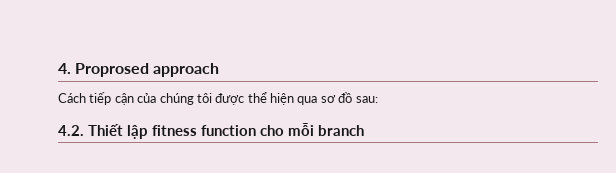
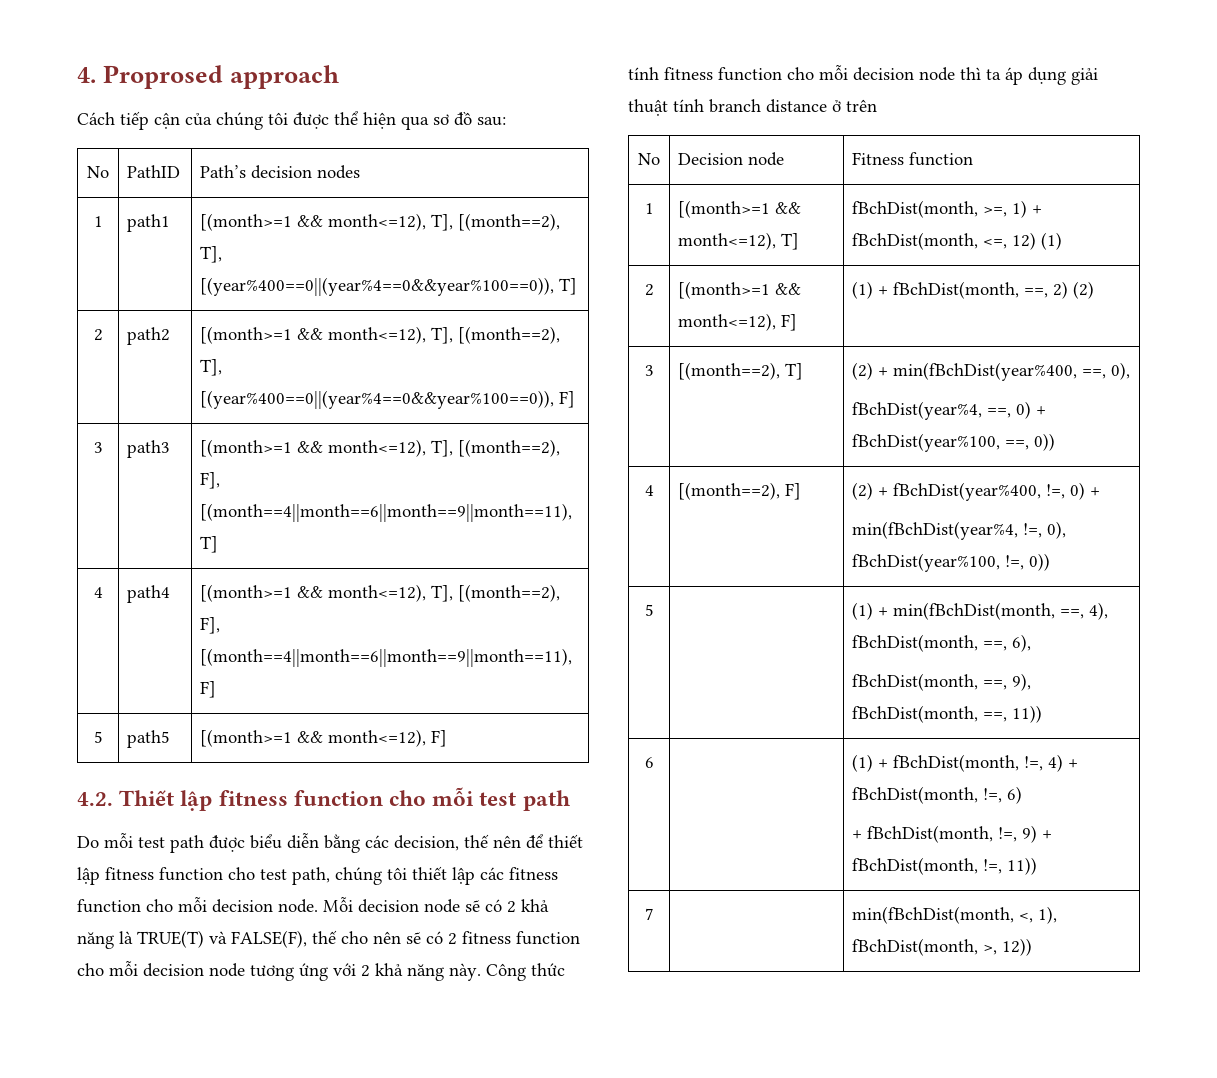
+ No | PathID | Path’s decision nodes
+ 1 | path1 | [(month>=1 && month<=12), T], [(month==2), T], [(year%400==0||(year%4==0&&year%100==0)), T]
+ 2 | path2 | [(month>=1 && month<=12), T], [(month==2), T], [(year%400==0||(year%4==0&&year%100==0)), F]
+ 3 | path3 | [(month>=1 && month<=12), T], [(month==2), F], [(month==4||month==6||month==9||month==11), T]
+ 4 | path4 | [(month>=1 && month<=12), T], [(month==2), F], [(month==4||month==6||month==9||month==11), F]
+ 5 | path5 | [(month>=1 && month<=12), F]
- 4.2. Thiết lập fitness function cho mỗi branch
+ 4.2. Thiết lập fitness function cho mỗi test path
+ Do mỗi test path được biểu diễn bằng các decision, thế nên để thiết lập fitness function cho test path, chúng tôi thiết lập các fitness function cho mỗi decision node. Mỗi decision node sẽ có 2 khả năng là TRUE(T) và FALSE(F), thế cho nên sẽ có 2 fitness function cho mỗi decision node tương ứng với 2 khả năng này. Công thức tính fitness function cho mỗi decision node thì ta áp dụng giải thuật tính branch distance ở trên
+ No | Decision node | Fitness function
+ 1 | [(month>=1 && month<=12), T] | fBchDist(month, >=, 1) + fBchDist(month, <=, 12) (1)
+ 2 | [(month>=1 && month<=12), F] | (1) + fBchDist(month, ==, 2) (2)
+ 3 | [(month==2), T] | (2) + min(fBchDist(year%400, ==, 0),
+ fBchDist(year%4, ==, 0) + fBchDist(year%100, ==, 0))
+ 4 | [(month==2), F] | (2) + fBchDist(year%400, !=, 0) +
+ min(fBchDist(year%4, !=, 0), fBchDist(year%100, !=, 0))
+ 5 | | (1) + min(fBchDist(month, ==, 4), fBchDist(month, ==, 6),
+ fBchDist(month, ==, 9), fBchDist(month, ==, 11))
+ 6 | | (1) + fBchDist(month, !=, 4) + fBchDist(month, !=, 6)
+ + fBchDist(month, !=, 9) + fBchDist(month, !=, 11))
+ 7 | | min(fBchDist(month, <, 1), fBchDist(month, >, 12))

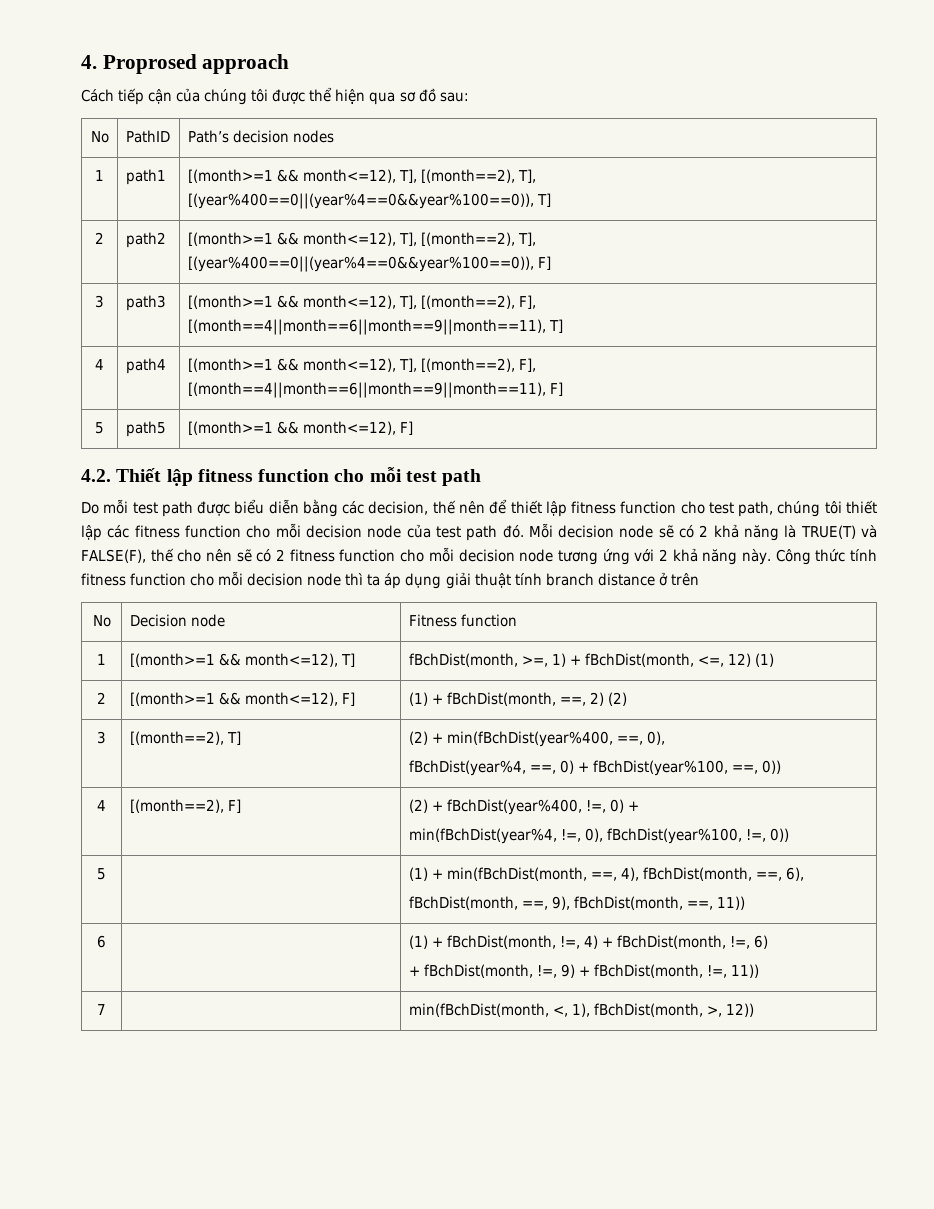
- Do mỗi test path được biểu diễn bằng các decision, thế nên để thiết lập fitness function cho test path, chúng tôi thiết lập các fitness function cho mỗi decision node.
+ Do mỗi test path được biểu diễn bằng các decision, thế nên để thiết lập fitness function cho test path, chúng tôi thiết lập các fitness function cho mỗi decision node của test path đó.

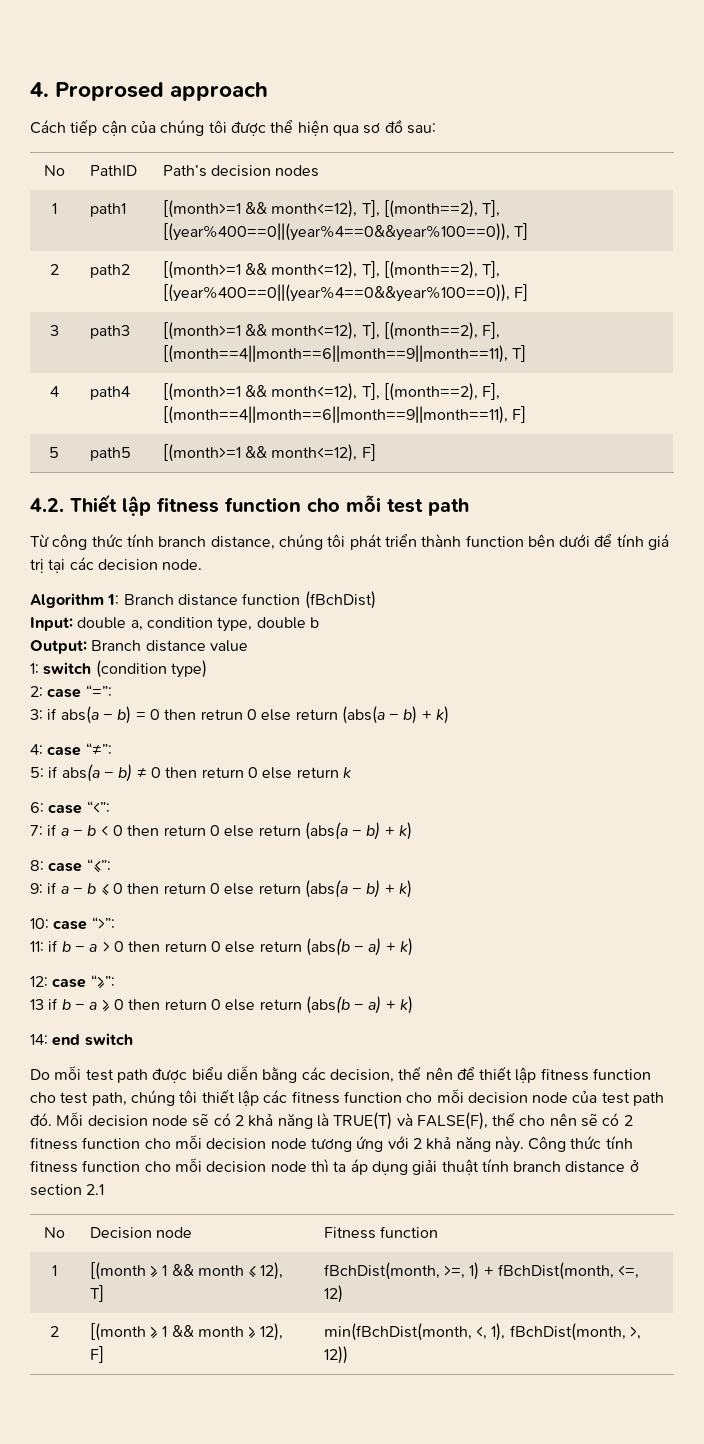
+ Từ công thức tính branch distance, chúng tôi phát triển thành function bên dưới để tính giá trị tại các decision node.
+ Algorithm 1: Branch distance function (fBchDist)
+ Input: double a, condition type, double b
+ Output: Branch distance value
+ 1: switch (condition type)
+ 2: case “=”:
+ 3: if abs(a − b) = 0 then retrun 0 else return (abs(a − b) + k)
+ 4: case “≠”:
+ 5: if abs(a − b) ≠ 0 then return 0 else return k
+ 6: case “<”:
+ 7: if a − b < 0 then return 0 else return (abs(a − b) + k)
+ 8: case “≤”:
+ 9: if a − b ≤ 0 then return 0 else return (abs(a − b) + k)
+ 10: case “>”:
+ 11: if b − a > 0 then return 0 else return (abs(b − a) + k)
+ 12: case “≥”:
+ 13 if b − a ≥ 0 then return 0 else return (abs(b − a) + k)
+ 14: end switch
- Công thức tính fitness function cho mỗi decision node thì ta áp dụng giải thuật tính branch distance ở trên
+ Công thức tính fitness function cho mỗi decision node thì ta áp dụng giải thuật tính branch distance ở section 2.1
- 1 | [(month>=1 && month<=12), T] | fBchDist(month, >=, 1) + fBchDist(month, <=, 12) (1)
- 2 | [(month>=1 && month<=12), F] | (1) + fBchDist(month, ==, 2) (2)
- 3 | [(month==2), T] | (2) + min(fBchDist(year%400, ==, 0),
- fBchDist(year%4, ==, 0) + fBchDist(year%100, ==, 0))
- 4 | [(month==2), F] | (2) + fBchDist(year%400, !=, 0) +
- min(fBchDist(year%4, !=, 0), fBchDist(year%100, !=, 0))
- 5 | | (1) + min(fBchDist(month, ==, 4), fBchDist(month, ==, 6),
- fBchDist(month, ==, 9), fBchDist(month, ==, 11))
- 6 | | (1) + fBchDist(month, !=, 4) + fBchDist(month, !=, 6)
- + fBchDist(month, !=, 9) + fBchDist(month, !=, 11))
- 7 | | min(fBchDist(month, <, 1), fBchDist(month, >, 12))
+ 1 | [(month ≥ 1 && month ≤ 12), T] | fBchDist(month, >=, 1) + fBchDist(month, <=, 12)
+ 2 | [(month ≥ 1 && month ≥ 12), F] | min(fBchDist(month, <, 1), fBchDist(month, >, 12))

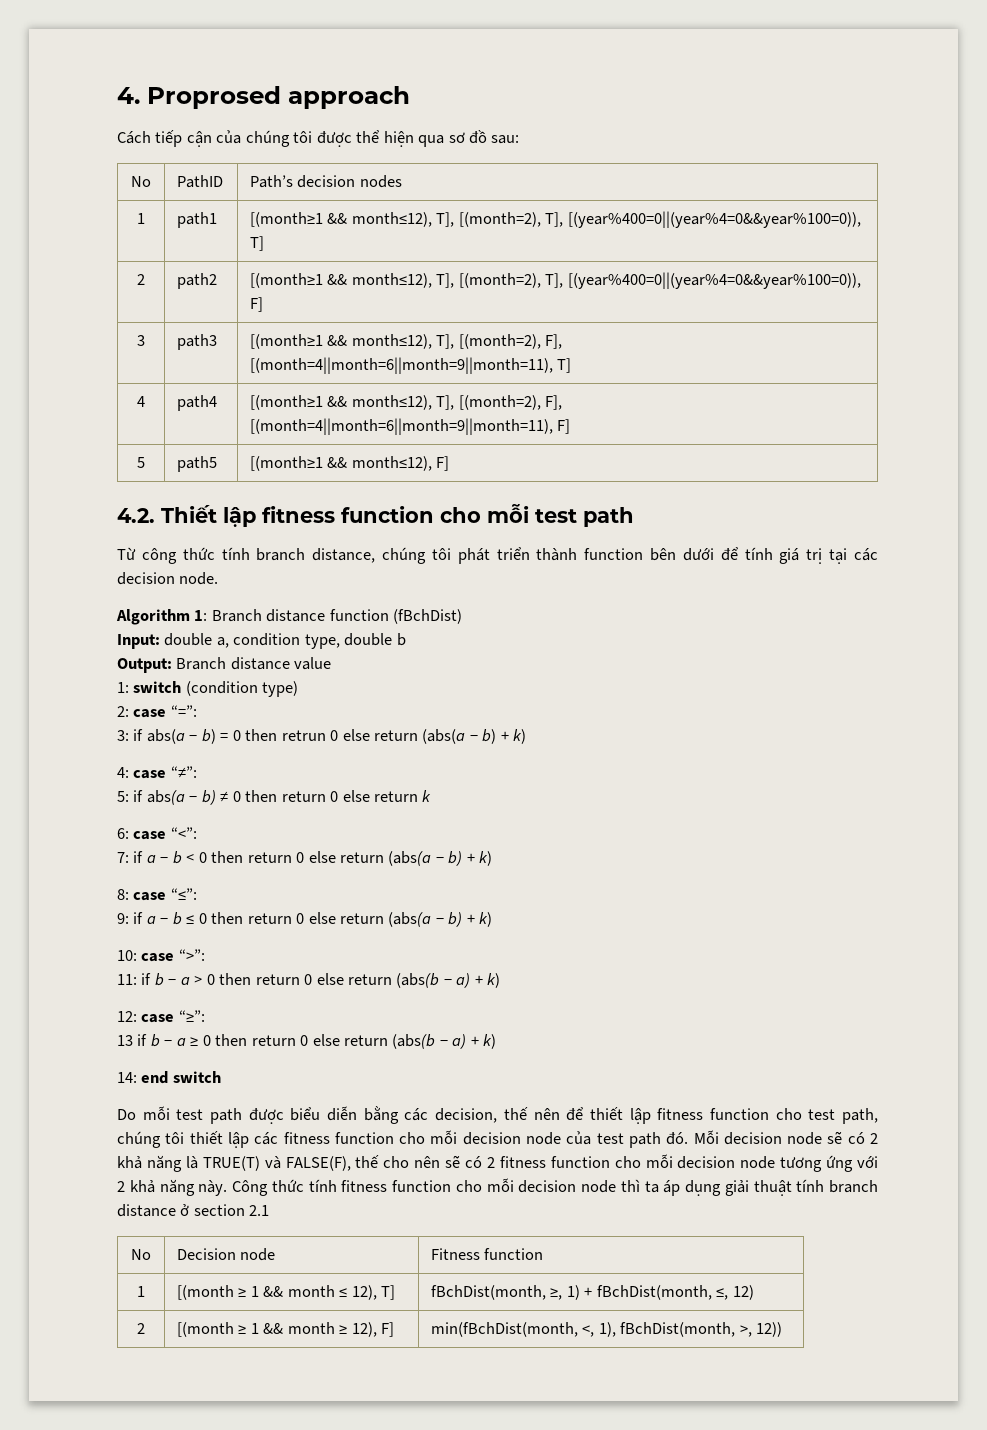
- 1 | path1 | [(month>=1 && month<=12), T], [(month==2), T], [(year%400==0||(year%4==0&&year%100==0)), T]
- 2 | path2 | [(month>=1 && month<=12), T], [(month==2), T], [(year%400==0||(year%4==0&&year%100==0)), F]
- 3 | path3 | [(month>=1 && month<=12), T], [(month==2), F], [(month==4||month==6||month==9||month==11), T]
- 4 | path4 | [(month>=1 && month<=12), T], [(month==2), F], [(month==4||month==6||month==9||month==11), F]
+ 1 | path1 | [(month≥1 && month≤12), T], [(month=2), T], [(year%400=0||(year%4=0&&year%100=0)), T]
+ 2 | path2 | [(month≥1 && month≤12), T], [(month=2), T], [(year%400=0||(year%4=0&&year%100=0)), F]
+ 3 | path3 | [(month≥1 && month≤12), T], [(month=2), F], [(month=4||month=6||month=9||month=11), T]
+ 4 | path4 | [(month≥1 && month≤12), T], [(month=2), F], [(month=4||month=6||month=9||month=11), F]
- 5 | path5 | [(month>=1 && month<=12), F]
+ 5 | path5 | [(month≥1 && month≤12), F]
- 1 | [(month ≥ 1 && month ≤ 12), T] | fBchDist(month, >=, 1) + fBchDist(month, <=, 12)
+ 1 | [(month ≥ 1 && month ≤ 12), T] | fBchDist(month, ≥, 1) + fBchDist(month, ≤, 12)

